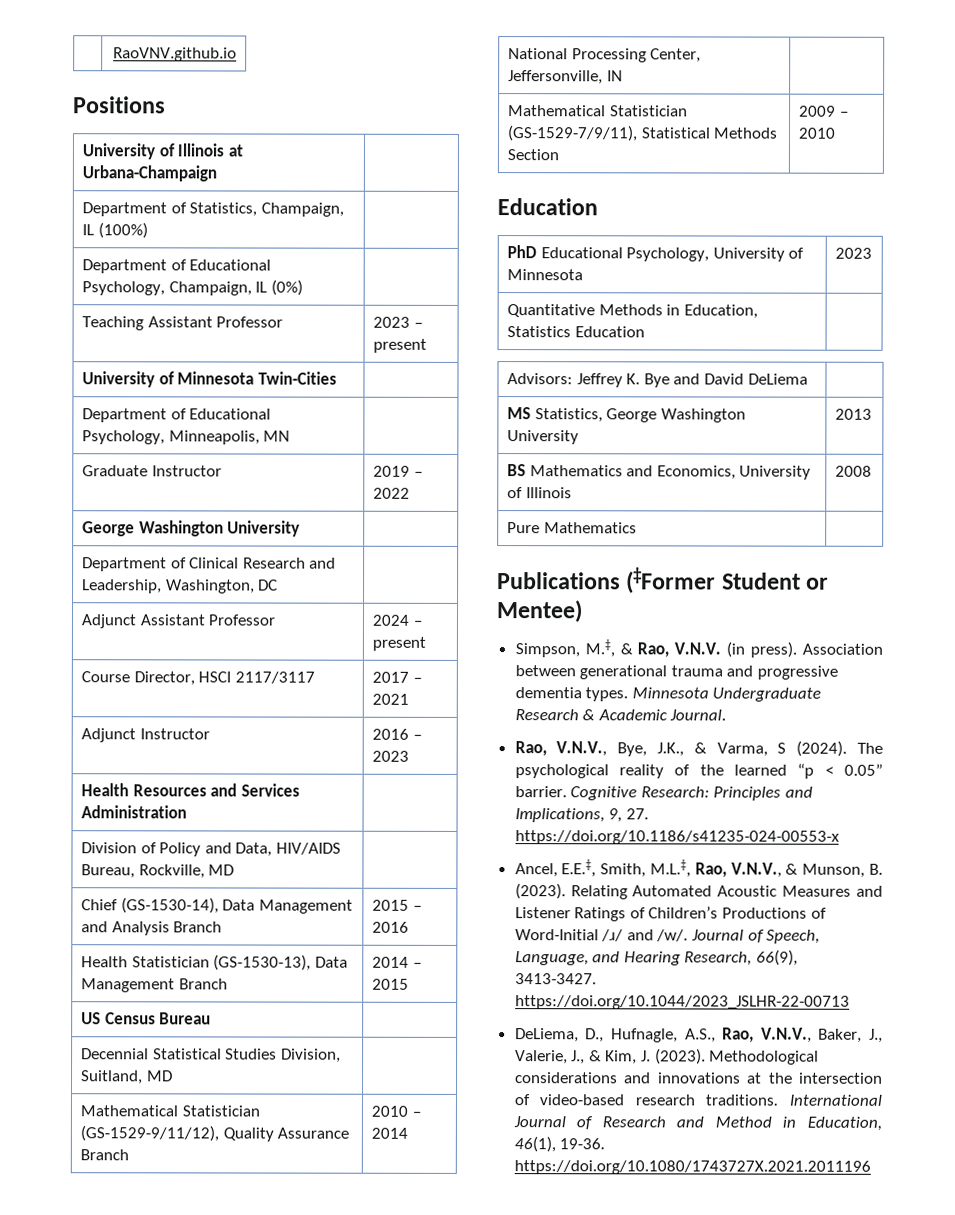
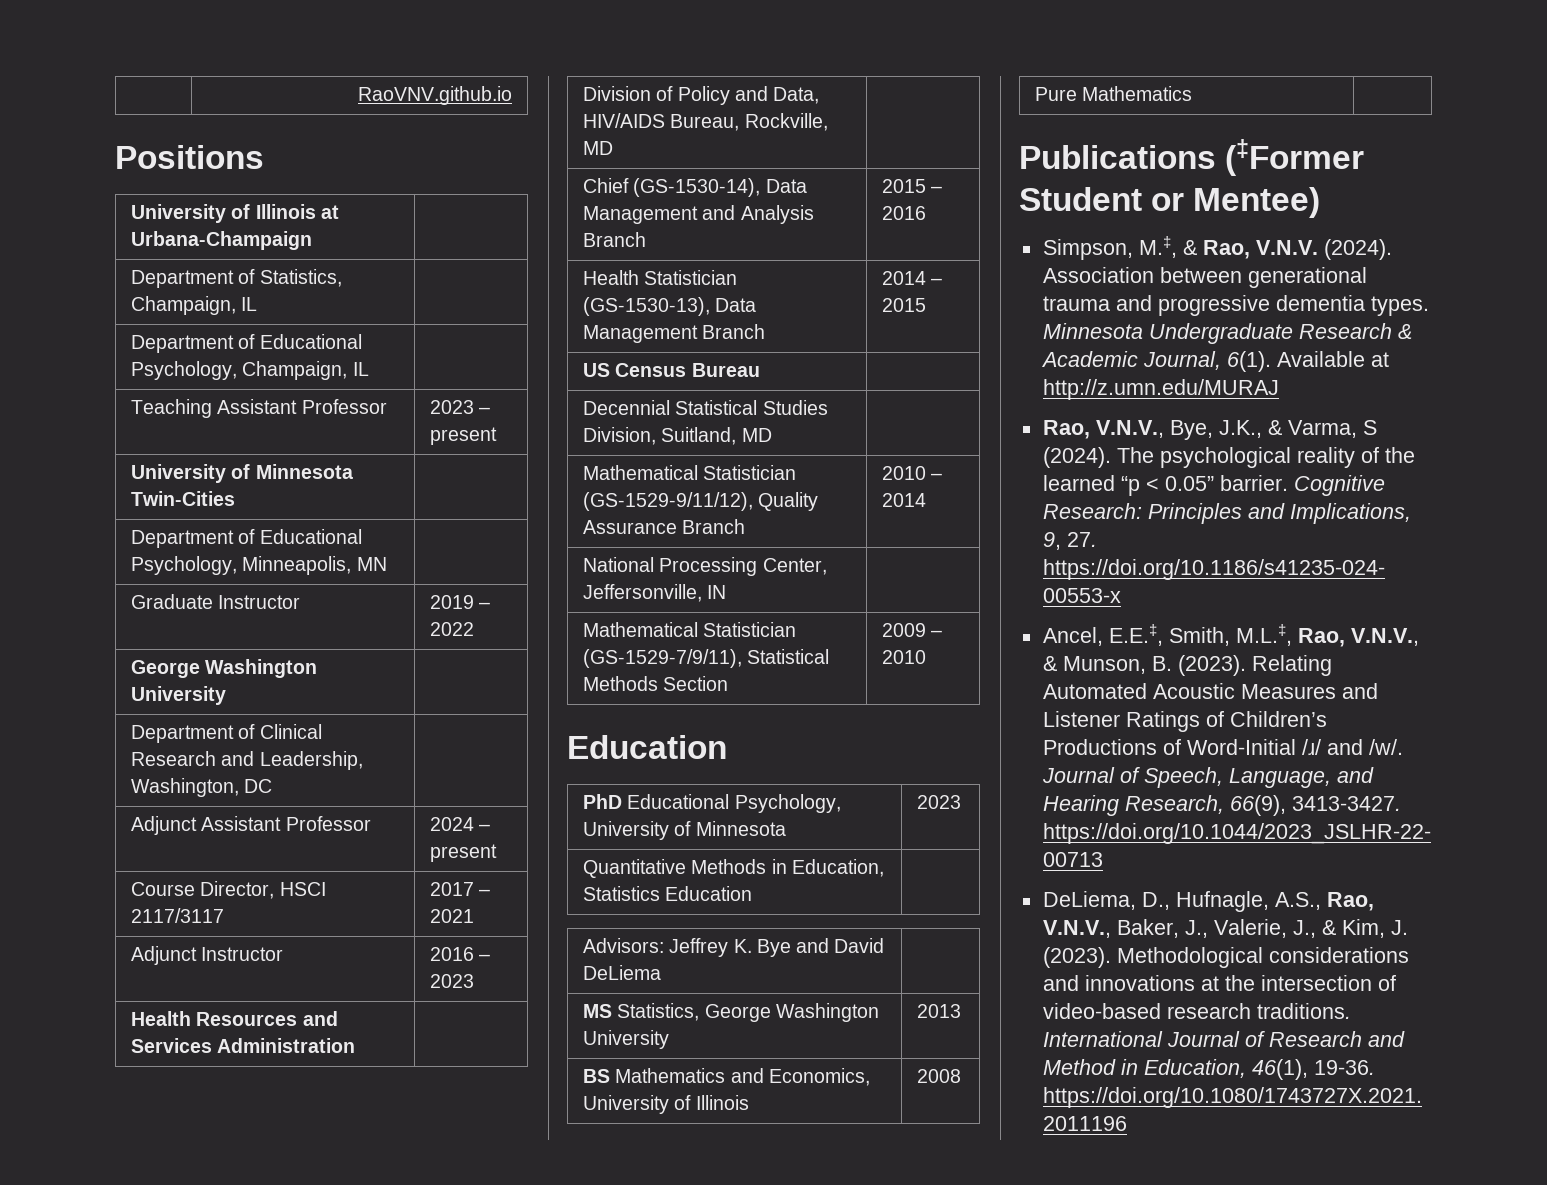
- Department of Statistics, Champaign, IL (100%) |
+ Department of Statistics, Champaign, IL |
- Department of Educational Psychology, Champaign, IL (0%) |
+ Department of Educational Psychology, Champaign, IL |
- Simpson, M.‡, & Rao, V.N.V. (in press).
+ Simpson, M.‡, & Rao, V.N.V. (2024).
- Minnesota Undergraduate Research & Academic Journal.
+ Minnesota Undergraduate Research & Academic Journal, 6(1). Available at http://z.umn.edu/MURAJ

